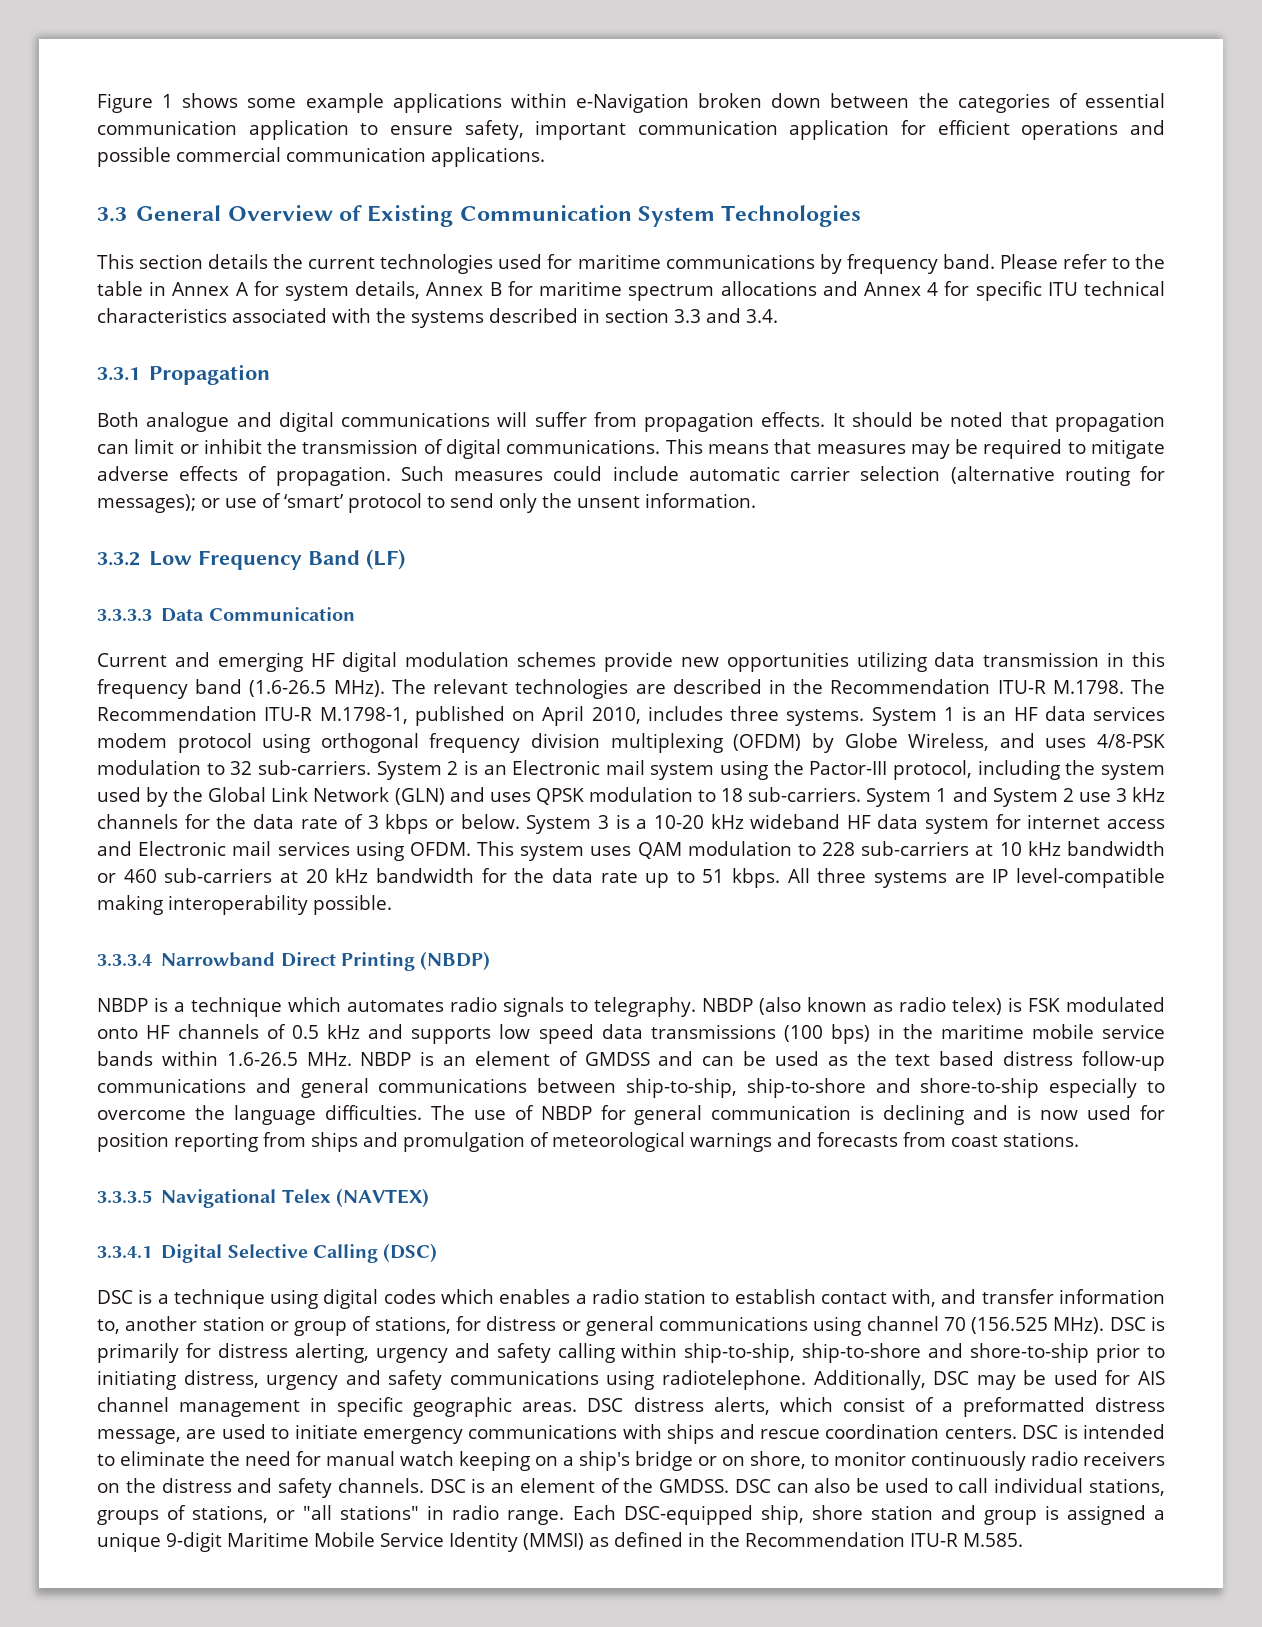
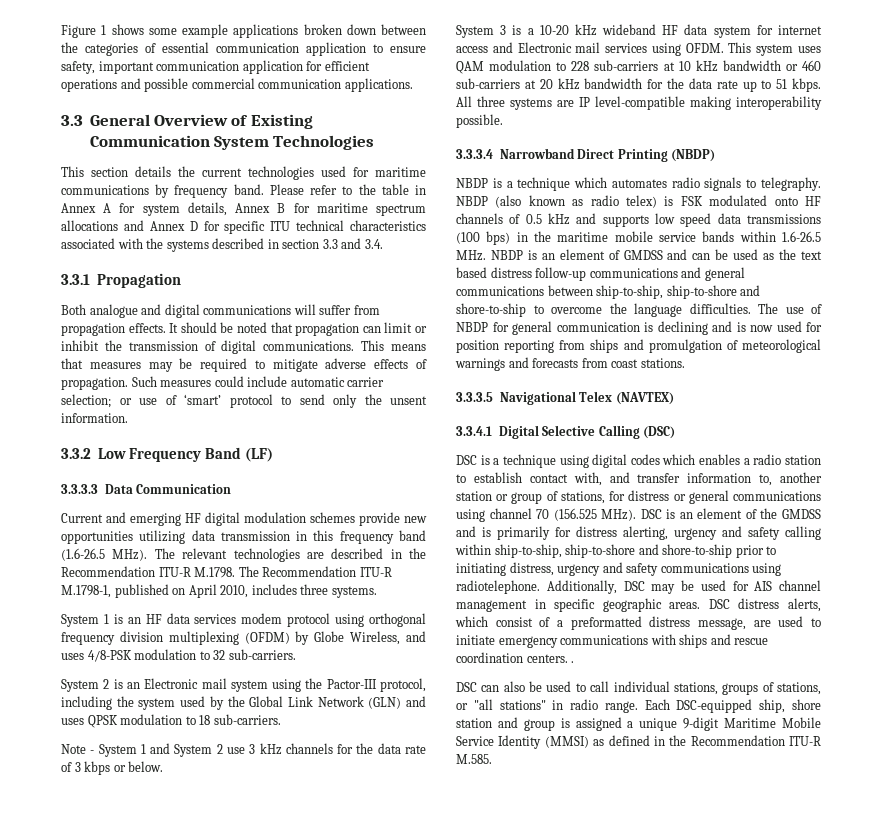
- Figure 1 shows some example applications within e-Navigation broken down between the categories of essential communication application to ensure safety, important communication application for efficient operations and possible commercial communication applications.
+ Figure 1 shows some example applications broken down between the categories of essential communication application to ensure safety, important communication application for efficient operations and possible commercial communication applications.
- Please refer to the table in Annex A for system details, Annex B for maritime spectrum allocations and Annex 4 for specific ITU technical characteristics associated with the systems described in section 3.3 and 3.4.
+ Please refer to the table in Annex A for system details, Annex B for maritime spectrum allocations and Annex D for specific ITU technical characteristics associated with the systems described in section 3.3 and 3.4.
- Such measures could include automatic carrier selection (alternative routing for messages); or use of ‘smart’ protocol to send only the unsent information.
+ Such measures could include automatic carrier selection; or use of ‘smart’ protocol to send only the unsent information.
- The relevant technologies are described in the Recommendation ITU-R M.1798. The Recommendation ITU-R M.1798-1, published on April 2010, includes three systems. System 1 is an HF data services modem protocol using orthogonal frequency division multiplexing (OFDM) by Globe Wireless, and uses 4/8-PSK modulation to 32 sub-carriers. System 2 is an Electronic mail system using the Pactor-III protocol, including the system used by the Global Link Network (GLN) and uses QPSK modulation to 18 sub-carriers. System 1 and System 2 use 3 kHz channels for the data rate of 3 kbps or below. System 3 is a 10-20 kHz wideband HF data system for internet access and Electronic mail services using OFDM.
+ The relevant technologies are described in the Recommendation ITU-R M.1798. The Recommendation ITU-R M.1798-1, published on April 2010, includes three systems.
+ System 1 is an HF data services modem protocol using orthogonal frequency division multiplexing (OFDM) by Globe Wireless, and uses 4/8-PSK modulation to 32 sub-carriers.
+ System 2 is an Electronic mail system using the Pactor-III protocol, including the system used by the Global Link Network (GLN) and uses QPSK modulation to 18 sub-carriers.
+ Note - System 1 and System 2 use 3 kHz channels for the data rate of 3 kbps or below.
+ System 3 is a 10-20 kHz wideband HF data system for internet access and Electronic mail services using OFDM.
- NBDP (also known as radio telex) is FSK modulated onto HF channels of 0.5 kHz and supports low speed data transmissions (100 bps) in the maritime mobile service bands within 1.6-26.5 MHz. NBDP is an element of GMDSS and can be used as the text based distress follow-up communications and general communications between ship-to-ship, ship-to-shore and shore-to-ship especially to overcome the language difficulties.
+ NBDP (also known as radio telex) is FSK modulated onto HF channels of 0.5 kHz and supports low speed data transmissions (100 bps) in the maritime mobile service bands within 1.6-26.5 MHz. NBDP is an element of GMDSS and can be used as the text based distress follow-up communications and general communications between ship-to-ship, ship-to-shore and shore-to-ship to overcome the language difficulties.
- DSC is primarily for distress alerting, urgency and safety calling within ship-to-ship, ship-to-shore and shore-to-ship prior to initiating distress, urgency and safety communications using radiotelephone.
+ DSC is an element of the GMDSS and is primarily for distress alerting, urgency and safety calling within ship-to-ship, ship-to-shore and shore-to-ship prior to initiating distress, urgency and safety communications using radiotelephone.
- DSC distress alerts, which consist of a preformatted distress message, are used to initiate emergency communications with ships and rescue coordination centers. DSC is intended to eliminate the need for manual watch keeping on a ship's bridge or on shore, to monitor continuously radio receivers on the distress and safety channels. DSC is an element of the GMDSS. DSC can also be used to call individual stations, groups of stations, or "all stations" in radio range.
+ DSC distress alerts, which consist of a preformatted distress message, are used to initiate emergency communications with ships and rescue coordination centers. .
+ DSC can also be used to call individual stations, groups of stations, or "all stations" in radio range.

